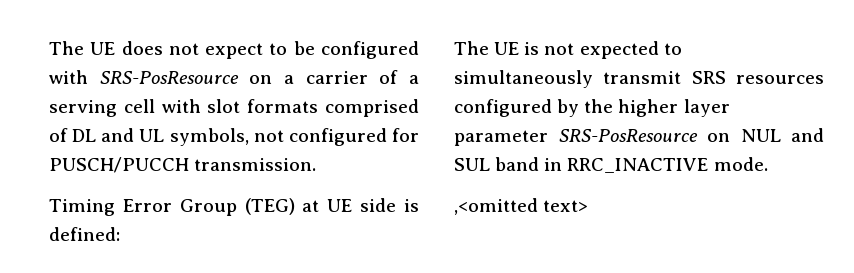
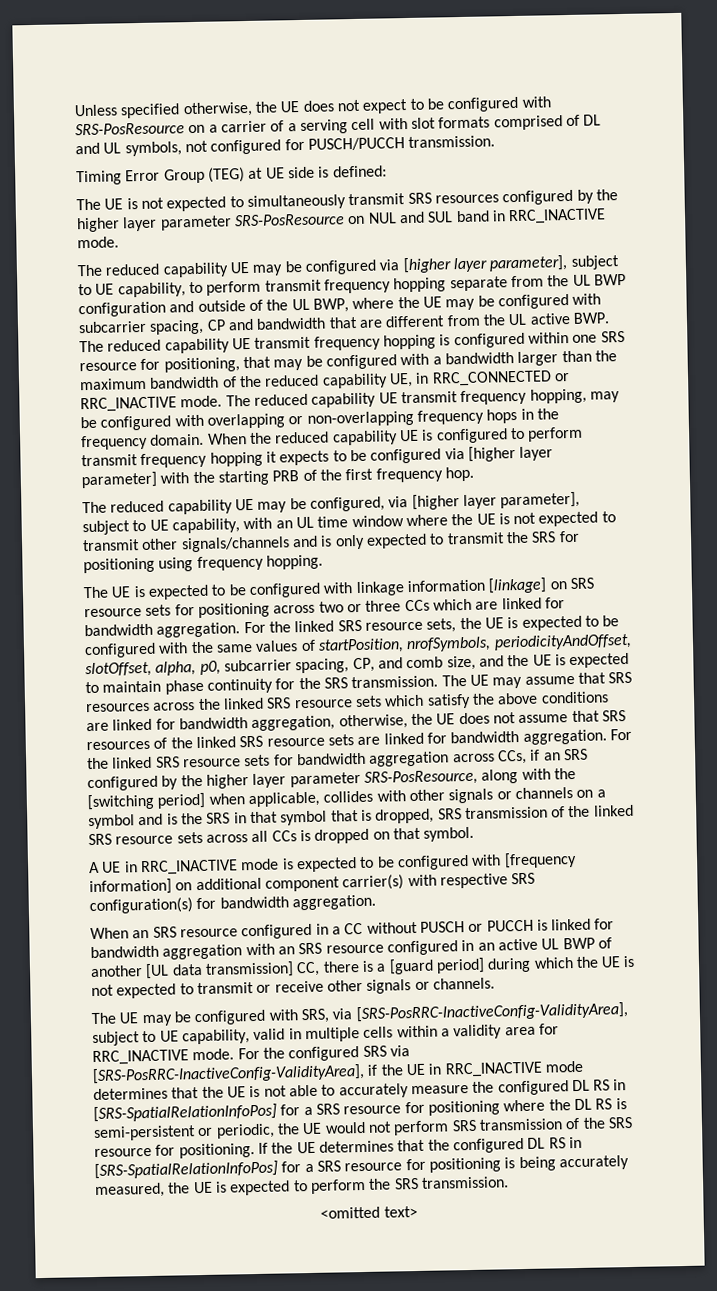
- The UE does not expect to be configured with SRS-PosResource on a carrier of a serving cell with slot formats comprised of DL and UL symbols, not configured for PUSCH/PUCCH transmission.
+ Unless specified otherwise, the UE does not expect to be configured with SRS-PosResource on a carrier of a serving cell with slot formats comprised of DL and UL symbols, not configured for PUSCH/PUCCH transmission.
- ,<omitted text>
+ The reduced capability UE may be configured via [higher layer parameter], subject to UE capability, to perform transmit frequency hopping separate from the UL BWP configuration and outside of the UL BWP, where the UE may be configured with subcarrier spacing, CP and bandwidth that are different from the UL active BWP. The reduced capability UE transmit frequency hopping is configured within one SRS resource for positioning, that may be configured with a bandwidth larger than the maximum bandwidth of the reduced capability UE, in RRC_CONNECTED or RRC_INACTIVE mode. The reduced capability UE transmit frequency hopping, may be configured with overlapping or non-overlapping frequency hops in the frequency domain. When the reduced capability UE is configured to perform transmit frequency hopping it expects to be configured via [higher layer parameter] with the starting PRB of the first frequency hop.
+ The reduced capability UE may be configured, via [higher layer parameter], subject to UE capability, with an UL time window where the UE is not expected to transmit other signals/channels and is only expected to transmit the SRS for positioning using frequency hopping.
+ The UE is expected to be configured with linkage information [linkage] on SRS resource sets for positioning across two or three CCs which are linked for bandwidth aggregation. For the linked SRS resource sets, the UE is expected to be configured with the same values of startPosition, nrofSymbols, periodicityAndOffset, slotOffset, alpha, p0, subcarrier spacing, CP, and comb size, and the UE is expected to maintain phase continuity for the SRS transmission. The UE may assume that SRS resources across the linked SRS resource sets which satisfy the above conditions are linked for bandwidth aggregation, otherwise, the UE does not assume that SRS resources of the linked SRS resource sets are linked for bandwidth aggregation. For the linked SRS resource sets for bandwidth aggregation across CCs, if an SRS configured by the higher layer parameter SRS-PosResource, along with the [switching period] when applicable, collides with other signals or channels on a symbol and is the SRS in that symbol that is dropped, SRS transmission of the linked SRS resource sets across all CCs is dropped on that symbol.
+ A UE in RRC_INACTIVE mode is expected to be configured with [frequency information] on additional component carrier(s) with respective SRS configuration(s) for bandwidth aggregation.
+ When an SRS resource configured in a CC without PUSCH or PUCCH is linked for bandwidth aggregation with an SRS resource configured in an active UL BWP of another [UL data transmission] CC, there is a [guard period] during which the UE is not expected to transmit or receive other signals or channels.
+ The UE may be configured with SRS, via [SRS-PosRRC-InactiveConfig-ValidityArea], subject to UE capability, valid in multiple cells within a validity area for RRC_INACTIVE mode. For the configured SRS via [SRS-PosRRC-InactiveConfig-ValidityArea], if the UE in RRC_INACTIVE mode determines that the UE is not able to accurately measure the configured DL RS in [SRS-SpatialRelationInfoPos] for a SRS resource for positioning where the DL RS is semi-persistent or periodic, the UE would not perform SRS transmission of the SRS resource for positioning. If the UE determines that the configured DL RS in [SRS-SpatialRelationInfoPos] for a SRS resource for positioning is being accurately measured, the UE is expected to perform the SRS transmission.
+ <omitted text>

